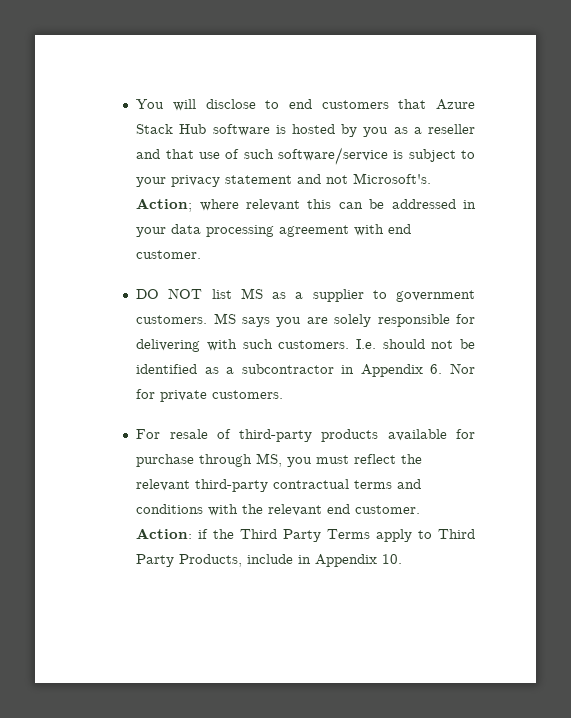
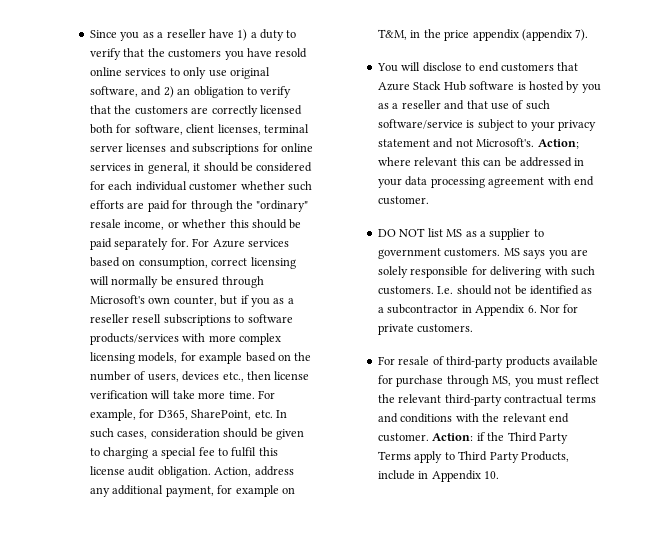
+ Since you as a reseller have 1) a duty to verify that the customers you have resold online services to only use original software, and 2) an obligation to verify that the customers are correctly licensed both for software, client licenses, terminal server licenses and subscriptions for online services in general, it should be considered for each individual customer whether such efforts are paid for through the "ordinary" resale income, or whether this should be paid separately for. For Azure services based on consumption, correct licensing will normally be ensured through Microsoft's own counter, but if you as a reseller resell subscriptions to software products/services with more complex licensing models, for example based on the number of users, devices etc., then license verification will take more time. For example, for D365, SharePoint, etc. In such cases, consideration should be given to charging a special fee to fulfil this license audit obligation. Action, address any additional payment, for example on T&M, in the price appendix (appendix 7).

